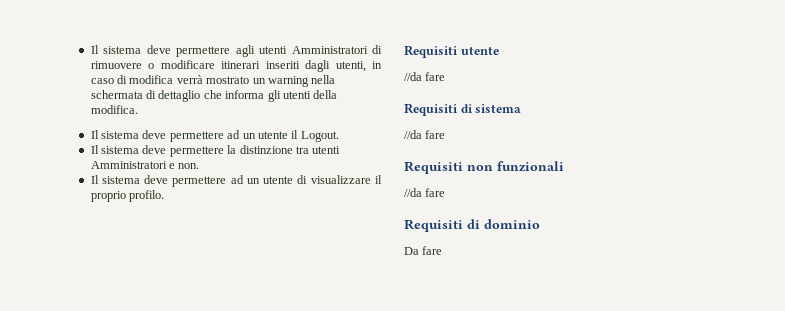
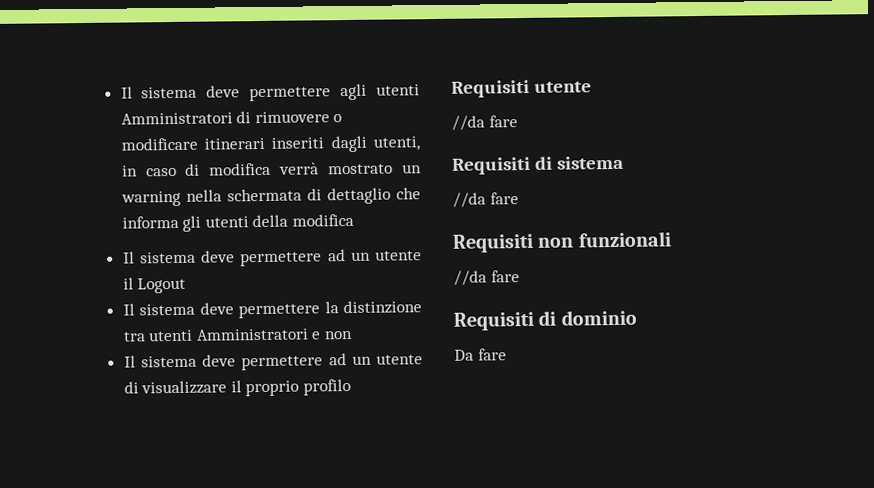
- Il sistema deve permettere agli utenti Amministratori di rimuovere o modificare itinerari inseriti dagli utenti, in caso di modifica verrà mostrato un warning nella schermata di dettaglio che informa gli utenti della modifica.
+ Il sistema deve permettere agli utenti Amministratori di rimuovere o modificare itinerari inseriti dagli utenti, in caso di modifica verrà mostrato un warning nella schermata di dettaglio che informa gli utenti della modifica
- Il sistema deve permettere ad un utente il Logout.
+ Il sistema deve permettere ad un utente il Logout
- Il sistema deve permettere la distinzione tra utenti Amministratori e non.
+ Il sistema deve permettere la distinzione tra utenti Amministratori e non
- Il sistema deve permettere ad un utente di visualizzare il proprio profilo.
+ Il sistema deve permettere ad un utente di visualizzare il proprio profilo

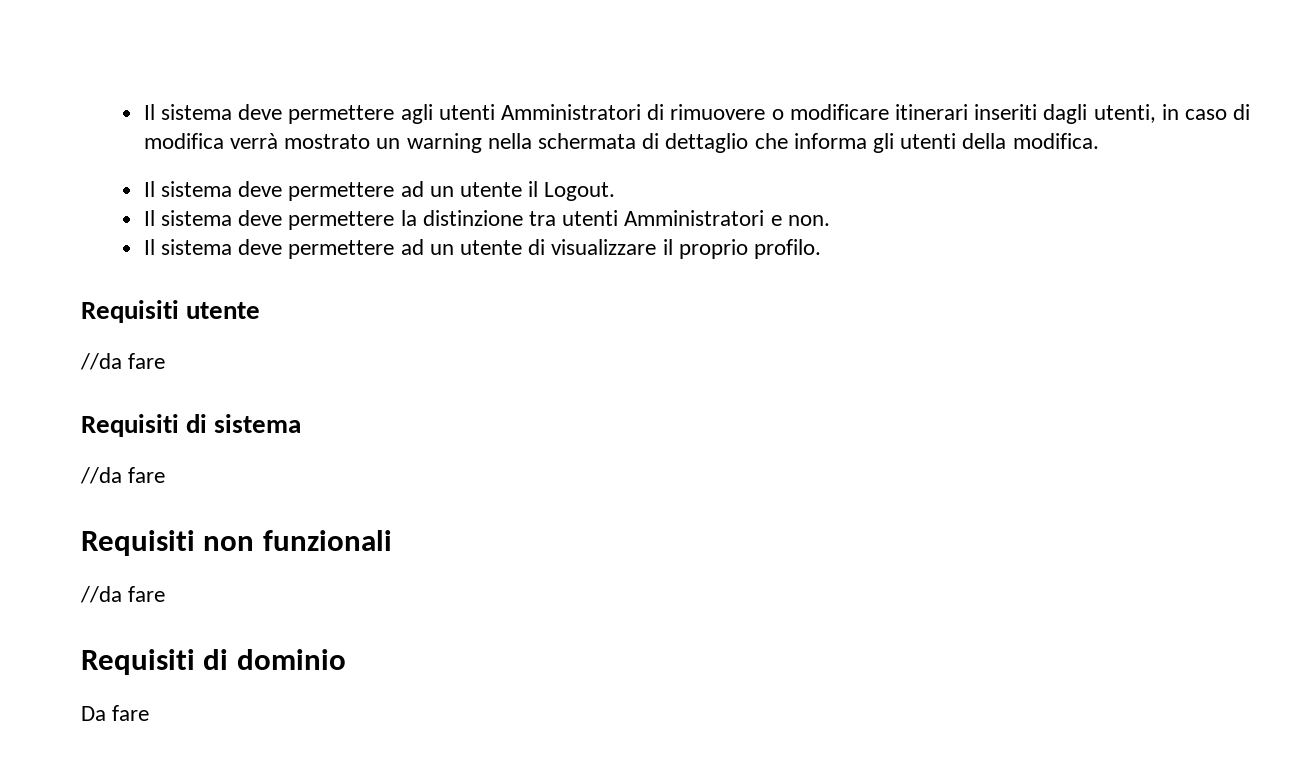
- Il sistema deve permettere agli utenti Amministratori di rimuovere o modificare itinerari inseriti dagli utenti, in caso di modifica verrà mostrato un warning nella schermata di dettaglio che informa gli utenti della modifica
+ Il sistema deve permettere agli utenti Amministratori di rimuovere o modificare itinerari inseriti dagli utenti, in caso di modifica verrà mostrato un warning nella schermata di dettaglio che informa gli utenti della modifica.
- Il sistema deve permettere ad un utente il Logout
+ Il sistema deve permettere ad un utente il Logout.
- Il sistema deve permettere la distinzione tra utenti Amministratori e non
+ Il sistema deve permettere la distinzione tra utenti Amministratori e non.
- Il sistema deve permettere ad un utente di visualizzare il proprio profilo
+ Il sistema deve permettere ad un utente di visualizzare il proprio profilo.

